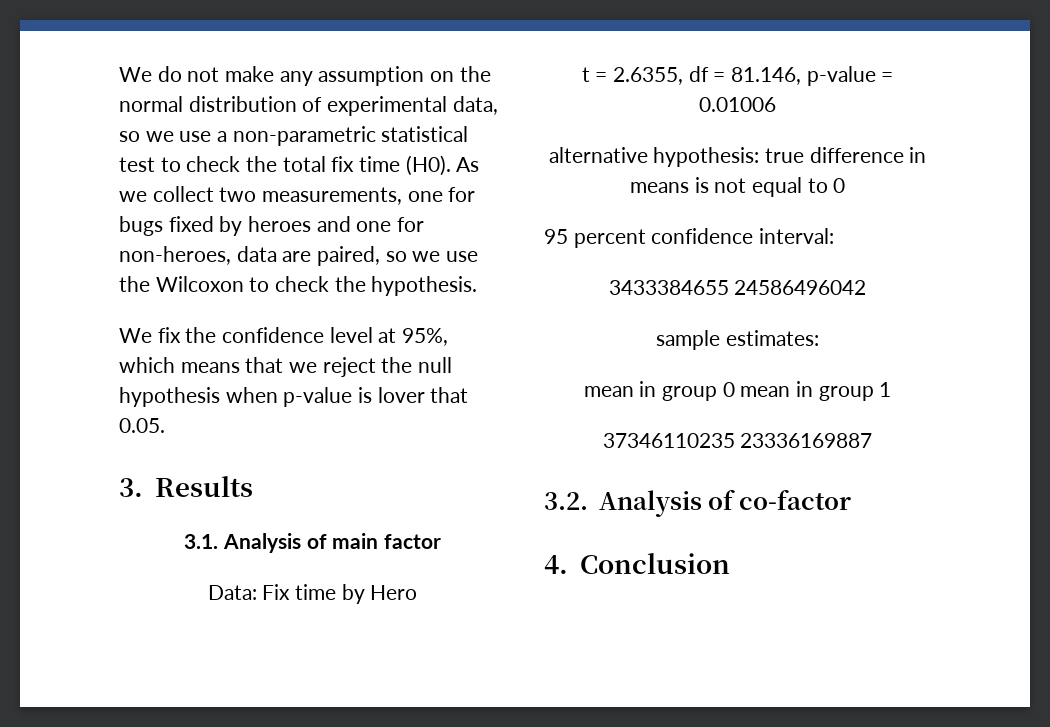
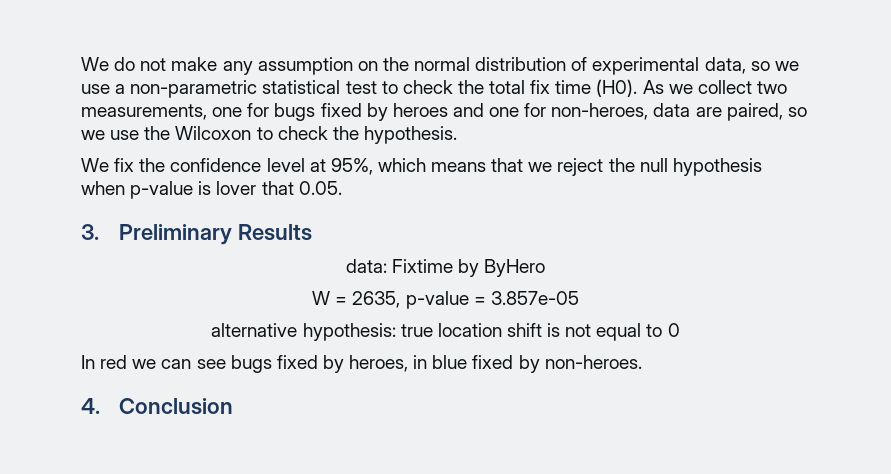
- 3. Results
+ 3. Preliminary Results
- 3.1. Analysis of main factor
- Data: Fix time by Hero
- t = 2.6355, df = 81.146, p-value = 0.01006
+ data: Fixtime by ByHero
+ W = 2635, p-value = 3.857e-05
- alternative hypothesis: true difference in means is not equal to 0
+ alternative hypothesis: true location shift is not equal to 0
- 95 percent confidence interval:
- 3433384655 24586496042
- sample estimates:
- mean in group 0 mean in group 1
- 37346110235 23336169887
- 3.2. Analysis of co-factor
+ In red we can see bugs fixed by heroes, in blue fixed by non-heroes.

